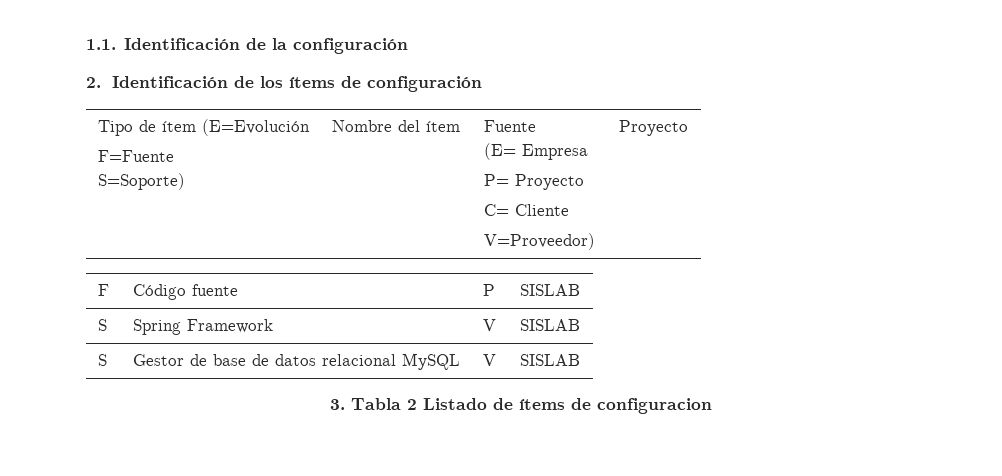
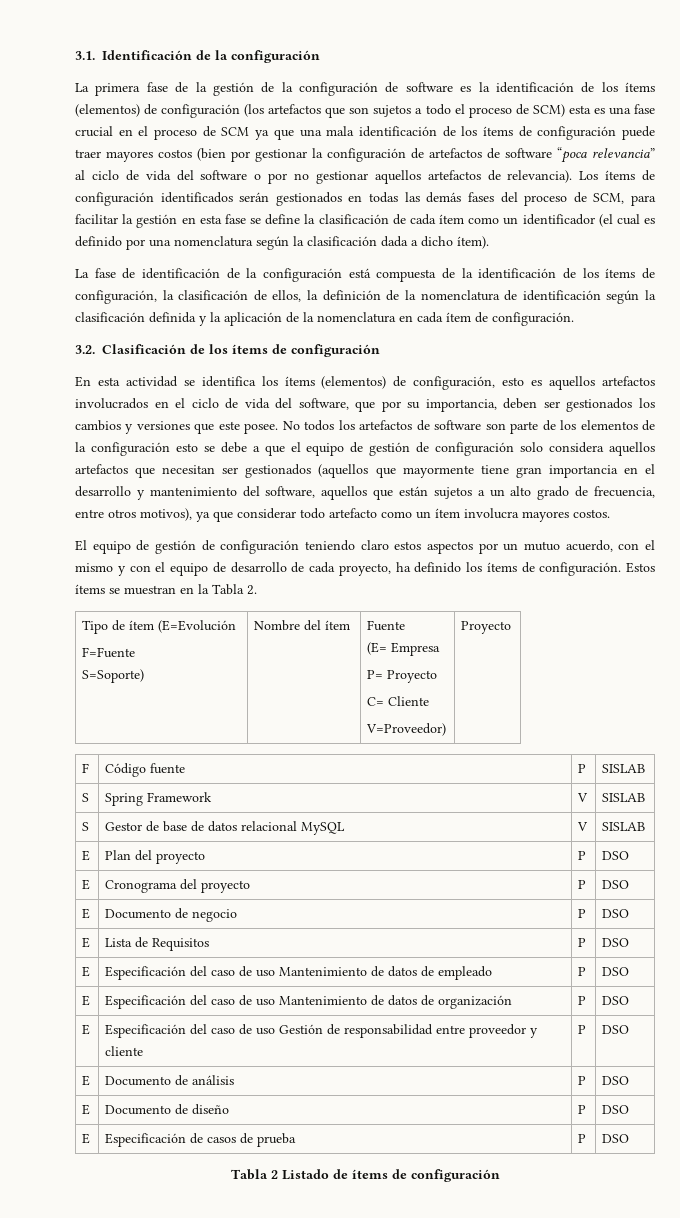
- 1.1. Identificación de la configuración
+ 3.1. Identificación de la configuración
- 2. Identificación de los ítems de configuración
+ La primera fase de la gestión de la configuración de software es la identificación de los ítems (elementos) de configuración (los artefactos que son sujetos a todo el proceso de SCM) esta es una fase crucial en el proceso de SCM ya que una mala identificación de los ítems de configuración puede traer mayores costos (bien por gestionar la configuración de artefactos de software “poca relevancia” al ciclo de vida del software o por no gestionar aquellos artefactos de relevancia). Los ítems de configuración identificados serán gestionados en todas las demás fases del proceso de SCM, para facilitar la gestión en esta fase se define la clasificación de cada ítem como un identificador (el cual es definido por una nomenclatura según la clasificación dada a dicho ítem).
+ La fase de identificación de la configuración está compuesta de la identificación de los ítems de configuración, la clasificación de ellos, la definición de la nomenclatura de identificación según la clasificación definida y la aplicación de la nomenclatura en cada ítem de configuración.
+ 3.2. Clasificación de los ítems de configuración
+ En esta actividad se identifica los ítems (elementos) de configuración, esto es aquellos artefactos involucrados en el ciclo de vida del software, que por su importancia, deben ser gestionados los cambios y versiones que este posee. No todos los artefactos de software son parte de los elementos de la configuración esto se debe a que el equipo de gestión de configuración solo considera aquellos artefactos que necesitan ser gestionados (aquellos que mayormente tiene gran importancia en el desarrollo y mantenimiento del software, aquellos que están sujetos a un alto grado de frecuencia, entre otros motivos), ya que considerar todo artefacto como un ítem involucra mayores costos.
+ El equipo de gestión de configuración teniendo claro estos aspectos por un mutuo acuerdo, con el mismo y con el equipo de desarrollo de cada proyecto, ha definido los ítems de configuración. Estos ítems se muestran en la Tabla 2.
- 3. Tabla 2 Listado de ítems de configuracion
+ E | Plan del proyecto | P | DSO
+ E | Cronograma del proyecto | P | DSO
+ E | Documento de negocio | P | DSO
+ E | Lista de Requisitos | P | DSO
+ E | Especificación del caso de uso Mantenimiento de datos de empleado | P | DSO
+ E | Especificación del caso de uso Mantenimiento de datos de organización | P | DSO
+ E | Especificación del caso de uso Gestión de responsabilidad entre proveedor y cliente | P | DSO
+ E | Documento de análisis | P | DSO
+ E | Documento de diseño | P | DSO
+ E | Especificación de casos de prueba | P | DSO
+ Tabla 2 Listado de ítems de configuración

